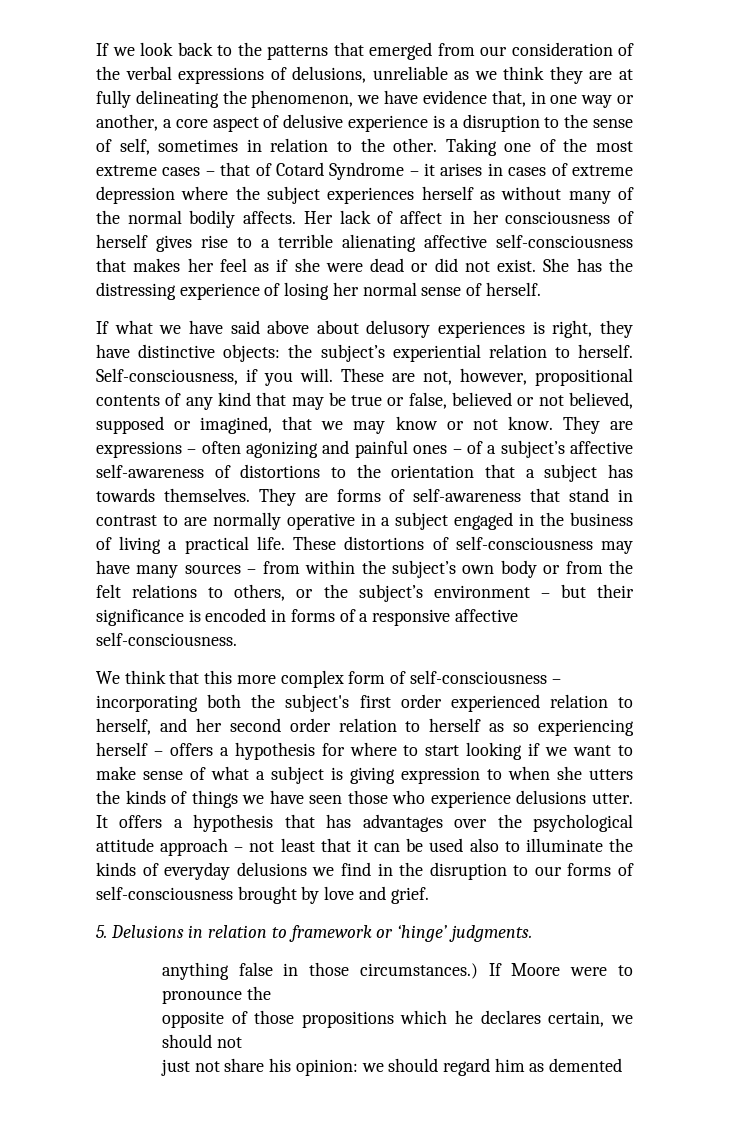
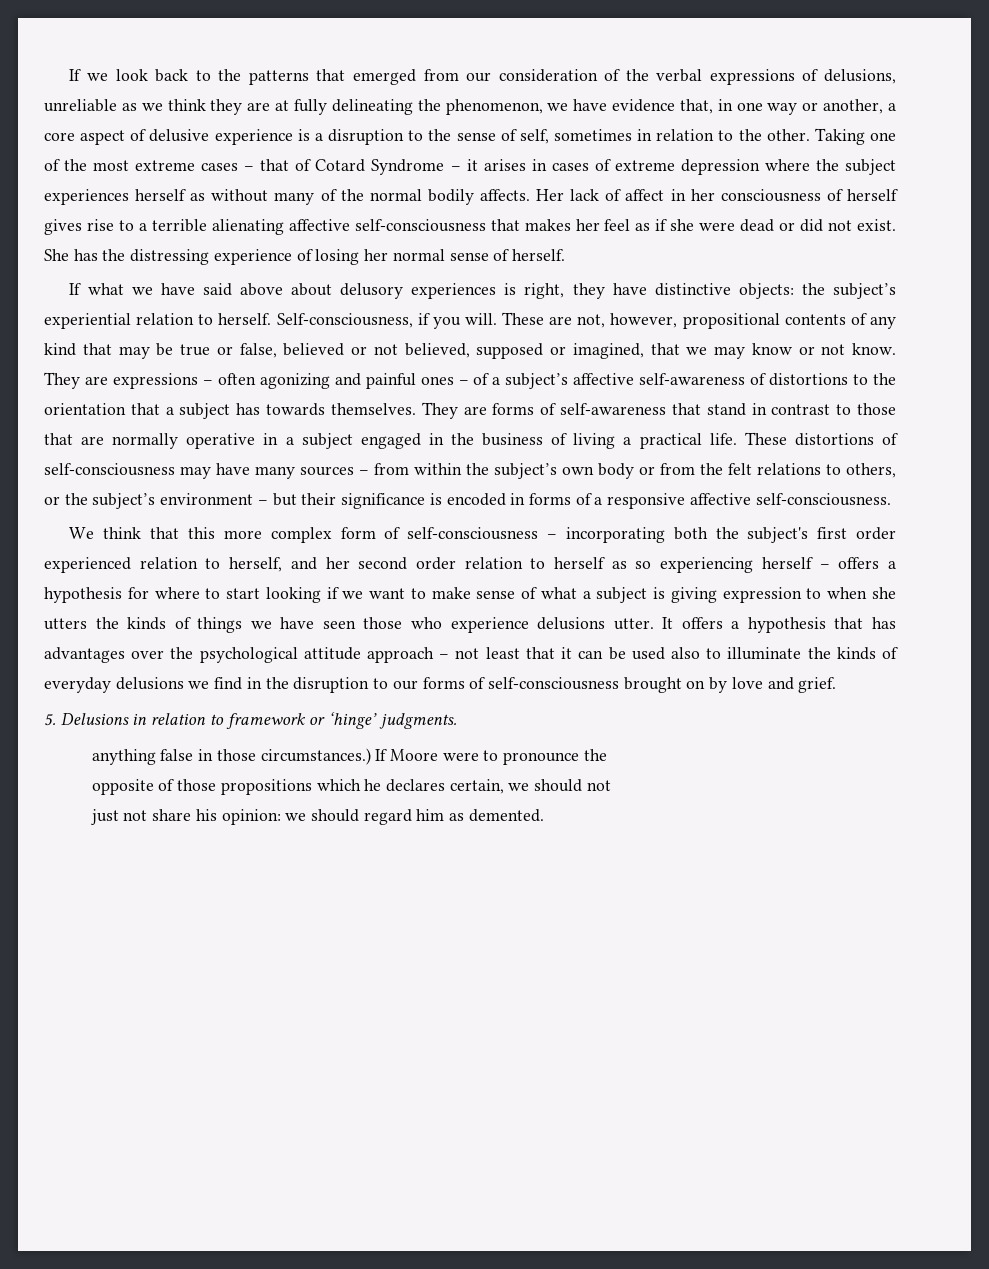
- They are forms of self-awareness that stand in contrast to are normally operative in a subject engaged in the business of living a practical life.
+ They are forms of self-awareness that stand in contrast to those that are normally operative in a subject engaged in the business of living a practical life.
- It offers a hypothesis that has advantages over the psychological attitude approach – not least that it can be used also to illuminate the kinds of everyday delusions we find in the disruption to our forms of self-consciousness brought by love and grief.
+ It offers a hypothesis that has advantages over the psychological attitude approach – not least that it can be used also to illuminate the kinds of everyday delusions we find in the disruption to our forms of self-consciousness brought on by love and grief.
- just not share his opinion: we should regard him as demented
+ just not share his opinion: we should regard him as demented.

